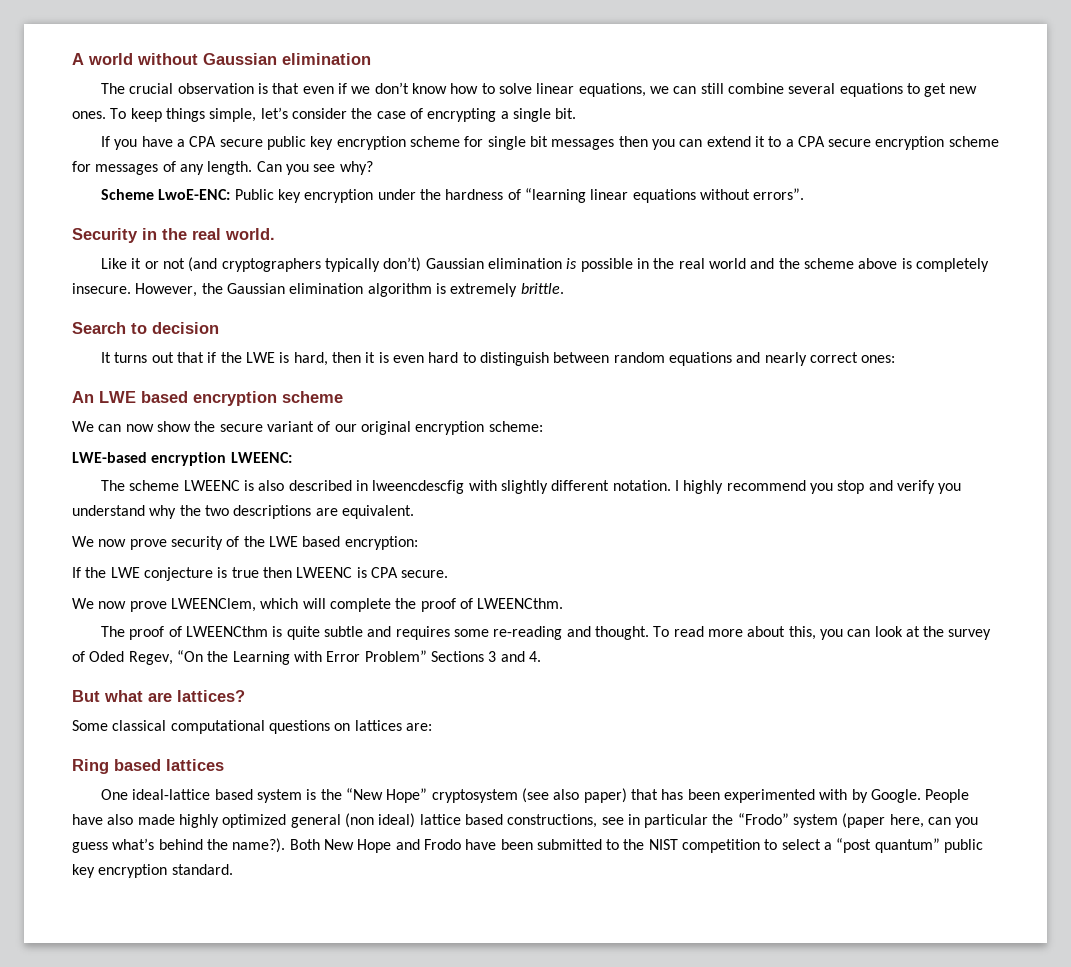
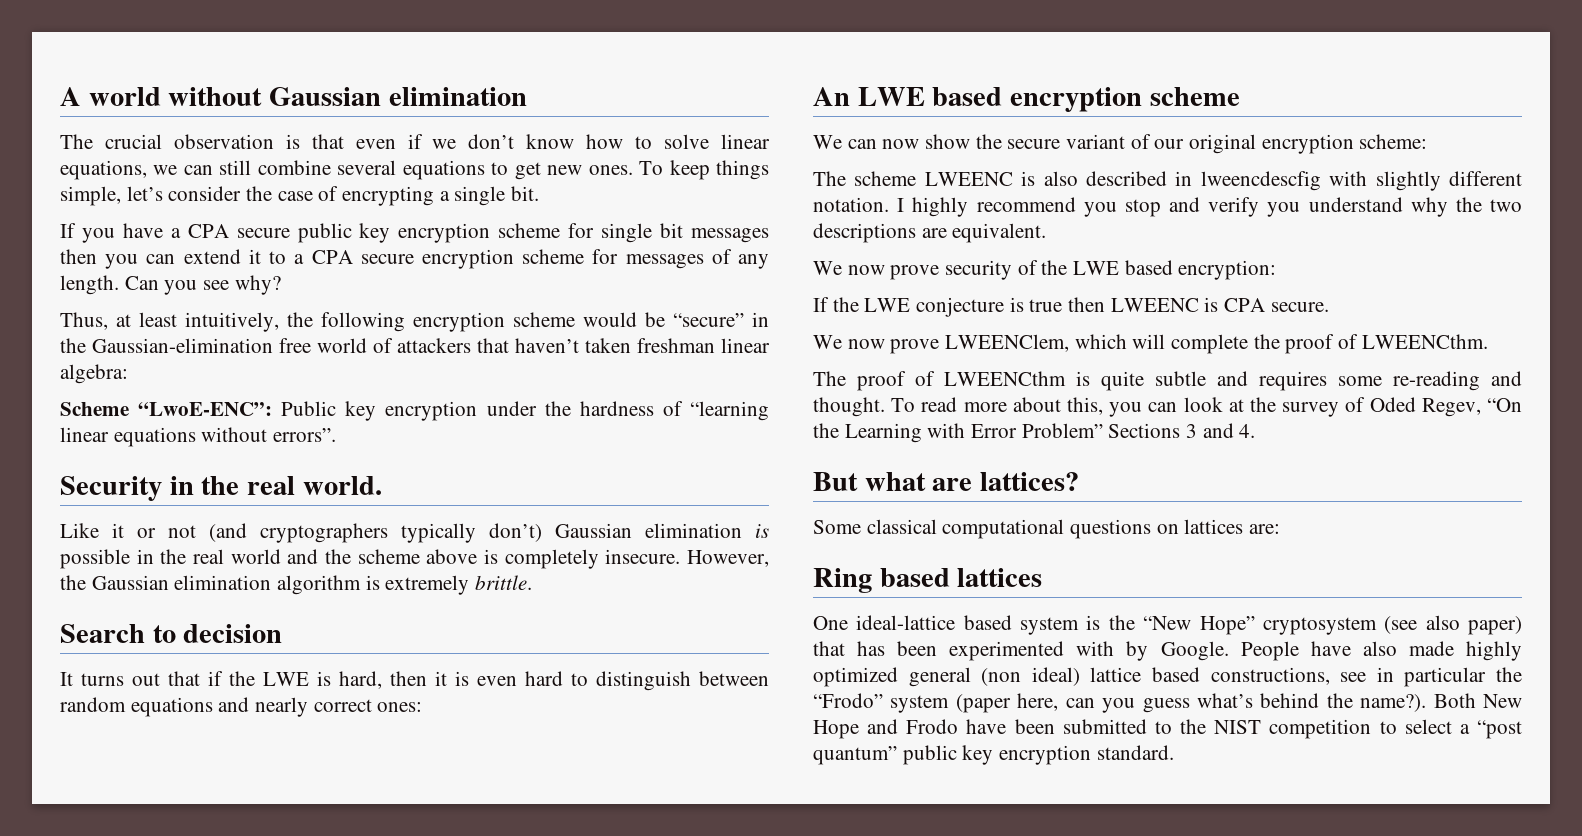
+ Thus, at least intuitively, the following encryption scheme would be “secure” in the Gaussian-elimination free world of attackers that haven’t taken freshman linear algebra:
- Scheme LwoE-ENC: Public key encryption under the hardness of “learning linear equations without errors”.
+ Scheme “LwoE-ENC”: Public key encryption under the hardness of “learning linear equations without errors”.
- LWE-based encryption LWEENC:

